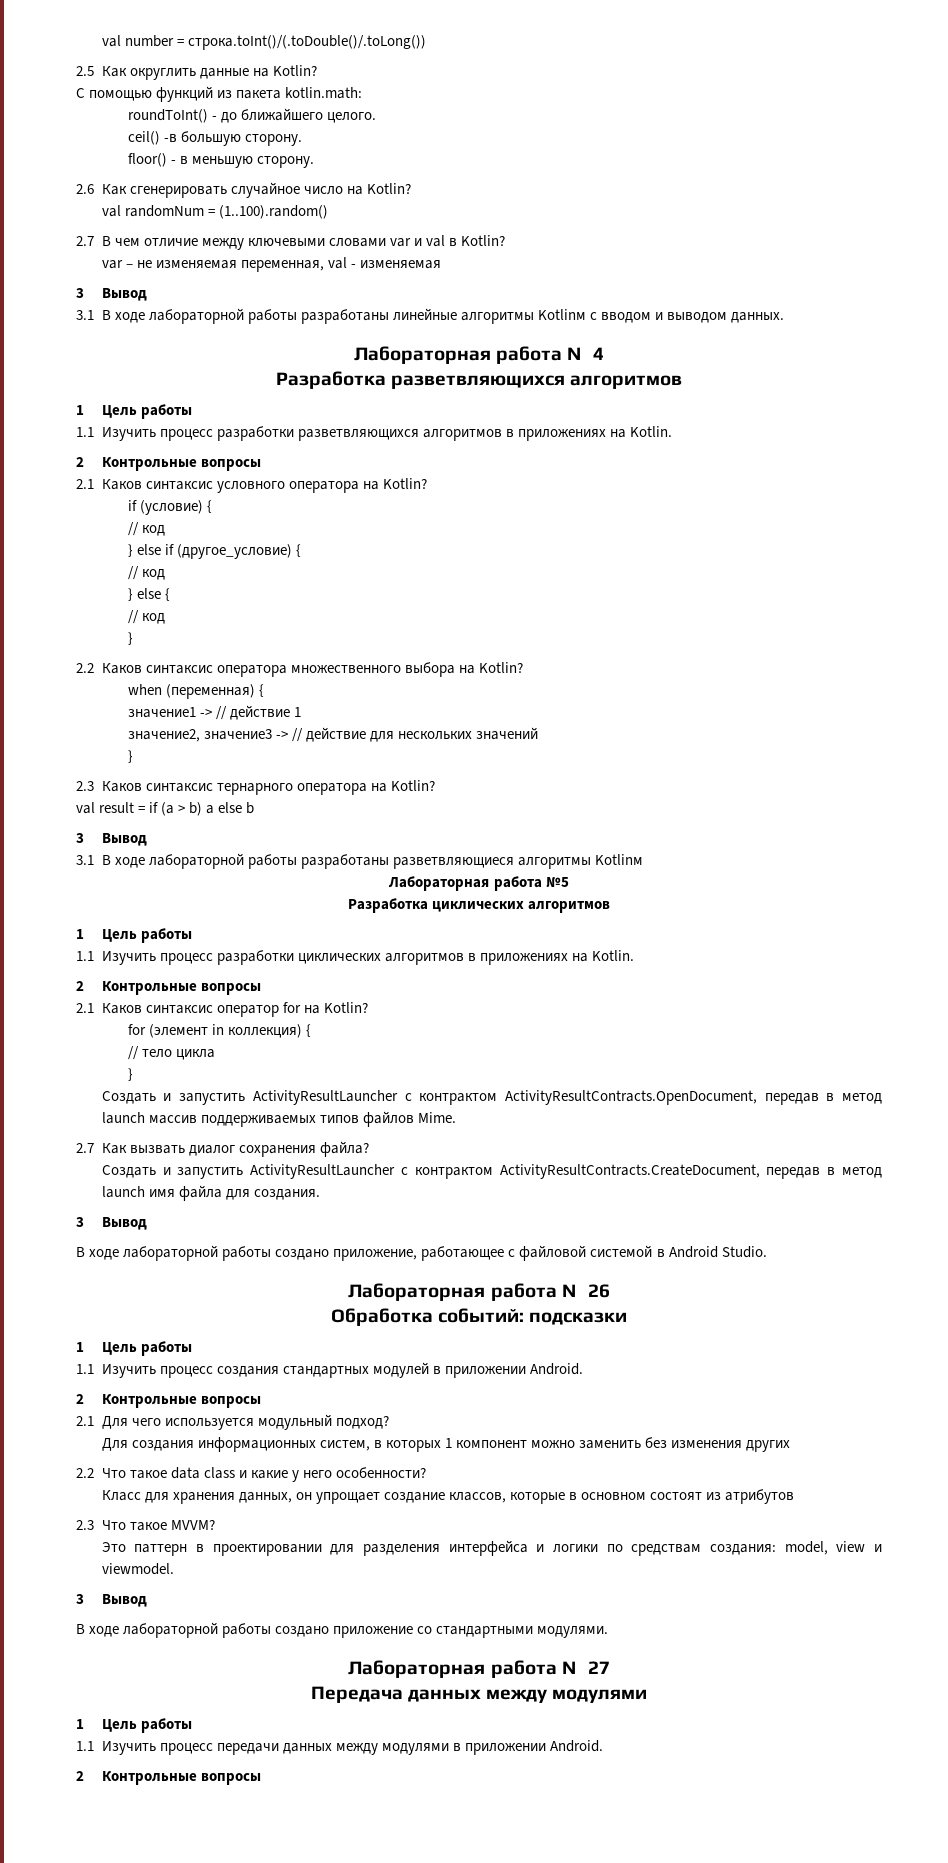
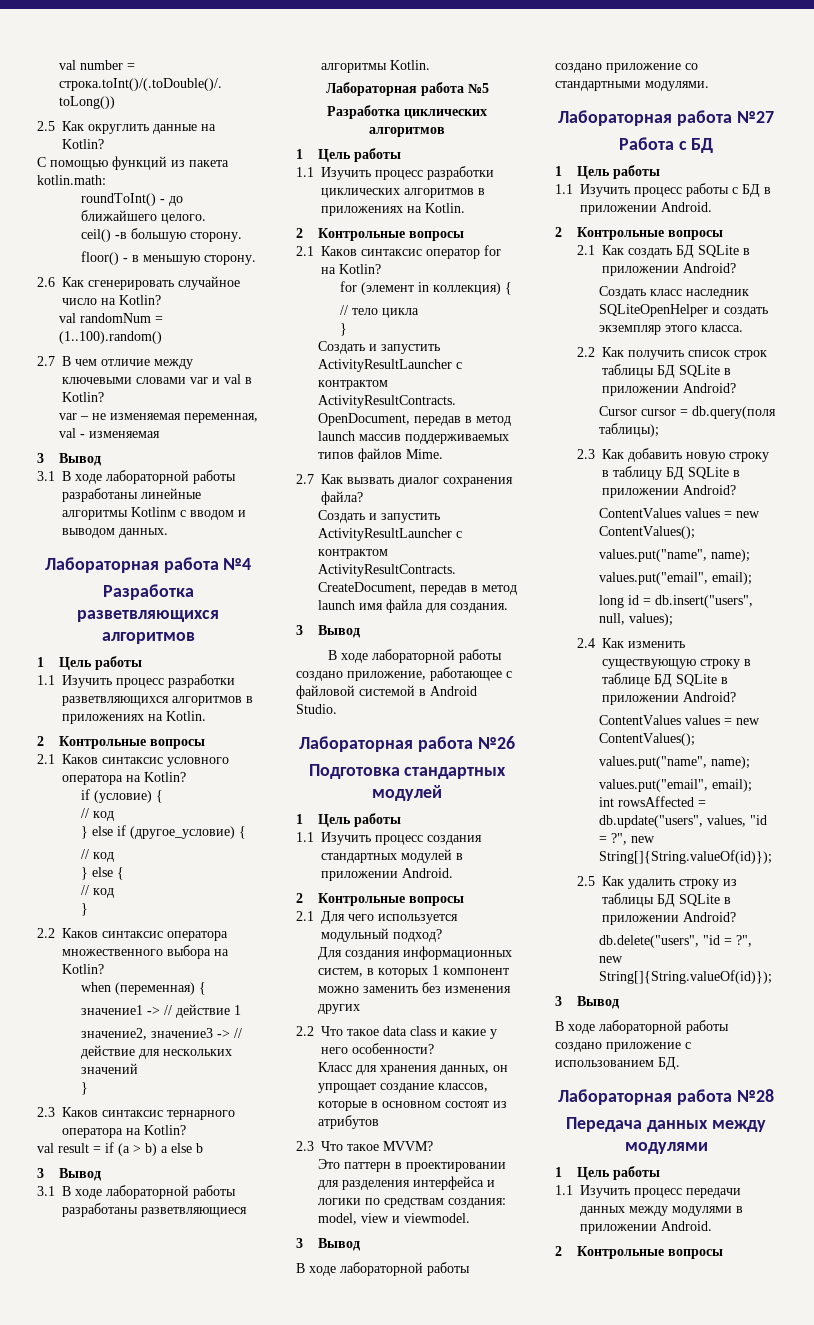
- 3.1 В ходе лабораторной работы разработаны разветвляющиеся алгоритмы Kotlinм
+ 3.1 В ходе лабораторной работы разработаны разветвляющиеся алгоритмы Kotlin.
- Обработка событий: подсказки
+ Подготовка стандартных модулей
+ Работа с БД
+ 1 Цель работы
+ 1.1 Изучить процесс работы с БД в приложении Android.
+ 2 Контрольные вопросы
+ 2.1 Как создать БД SQLite в приложении Android?
+ Создать класс наследник SQLiteOpenHelper и создать экземпляр этого класса.
+ 2.2 Как получить список строк таблицы БД SQLite в приложении Android?
+ Cursor cursor = db.query(поля таблицы);
+ 2.3 Как добавить новую строку в таблицу БД SQLite в приложении Android?
+ ContentValues values = new ContentValues();
+ values.put("name", name);
+ values.put("email", email);
+ long id = db.insert("users", null, values);
+ 2.4 Как изменить существующую строку в таблице БД SQLite в приложении Android?
+ ContentValues values = new ContentValues();
+ values.put("name", name);
+ values.put("email", email);
+ int rowsAffected = db.update("users", values, "id = ?", new String[]{String.valueOf(id)});
+ 2.5 Как удалить строку из таблицы БД SQLite в приложении Android?
+ db.delete("users", "id = ?", new String[]{String.valueOf(id)});
+ 3 Вывод
+ В ходе лабораторной работы создано приложение с использованием БД.
+ Лабораторная работа №28

